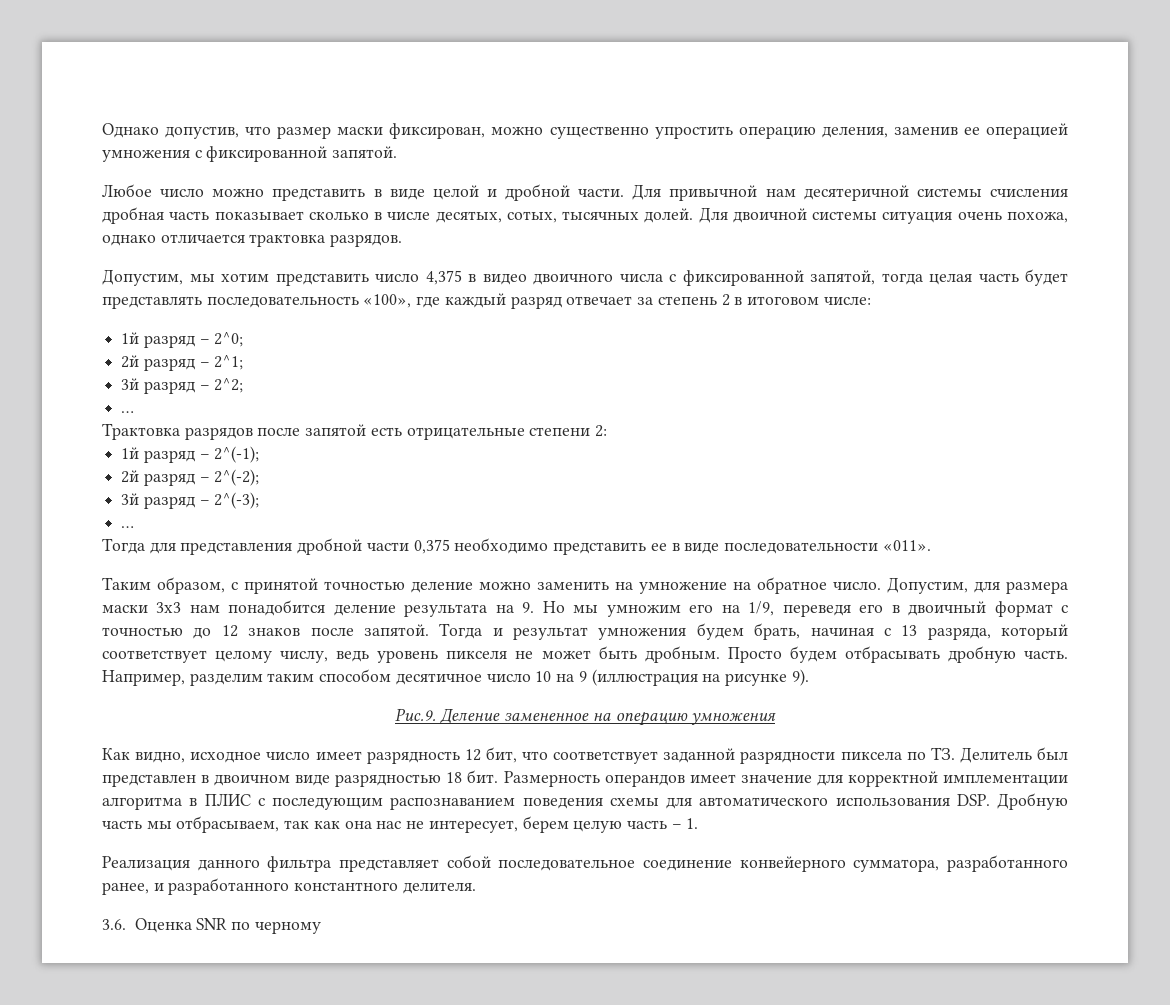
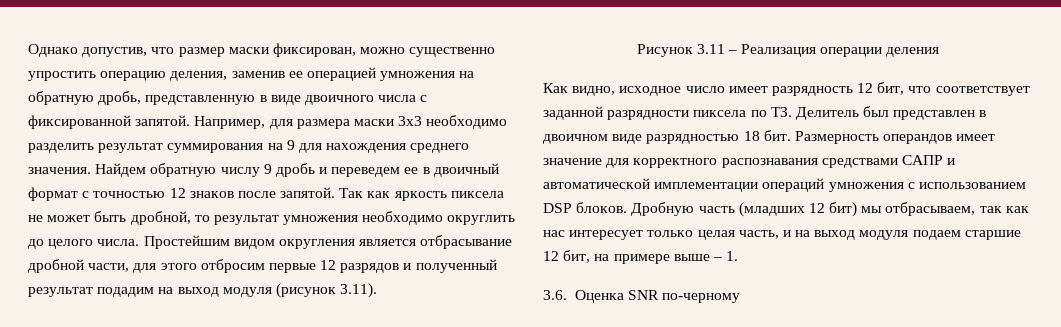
- Однако допустив, что размер маски фиксирован, можно существенно упростить операцию деления, заменив ее операцией умножения с фиксированной запятой.
- Любое число можно представить в виде целой и дробной части. Для привычной нам десятеричной системы счисления дробная часть показывает сколько в числе десятых, сотых, тысячных долей. Для двоичной системы ситуация очень похожа, однако отличается трактовка разрядов.
- Допустим, мы хотим представить число 4,375 в видео двоичного числа с фиксированной запятой, тогда целая часть будет представлять последовательность «100», где каждый разряд отвечает за степень 2 в итоговом числе:
- 1й разряд – 2^0;
- 2й разряд – 2^1;
- 3й разряд – 2^2;
- …
- Трактовка разрядов после запятой есть отрицательные степени 2:
- 1й разряд – 2^(-1);
- 2й разряд – 2^(-2);
- 3й разряд – 2^(-3);
- …
- Тогда для представления дробной части 0,375 необходимо представить ее в виде последовательности «011».
- Таким образом, с принятой точностью деление можно заменить на умножение на обратное число. Допустим, для размера маски 3х3 нам понадобится деление результата на 9. Но мы умножим его на 1/9, переведя его в двоичный формат с точностью до 12 знаков после запятой.
+ Однако допустив, что размер маски фиксирован, можно существенно упростить операцию деления, заменив ее операцией умножения на обратную дробь, представленную в виде двоичного числа с фиксированной запятой. Например, для размера маски 3х3 необходимо разделить результат суммирования на 9 для нахождения среднего значения. Найдем обратную числу 9 дробь и переведем ее в двоичный формат с точностью 12 знаков после запятой.
- Тогда и результат умножения будем брать, начиная с 13 разряда, который соответствует целому числу, ведь уровень пикселя не может быть дробным. Просто будем отбрасывать дробную часть. Например, разделим таким способом десятичное число 10 на 9 (иллюстрация на рисунке 9).
- Рис.9. Деление замененное на операцию умножения
+ Так как яркость пиксела не может быть дробной, то результат умножения необходимо округлить до целого числа. Простейшим видом округления является отбрасывание дробной части, для этого отбросим первые 12 разрядов и полученный результат подадим на выход модуля (рисунок 3.11).
+ Рисунок 3.11 – Реализация операции деления
- Размерность операндов имеет значение для корректной имплементации алгоритма в ПЛИС с последующим распознаванием поведения схемы для автоматического использования DSP. Дробную часть мы отбрасываем, так как она нас не интересует, берем целую часть – 1.
- Реализация данного фильтра представляет собой последовательное соединение конвейерного сумматора, разработанного ранее, и разработанного константного делителя.
+ Размерность операндов имеет значение для корректного распознавания средствами САПР и автоматической имплементации операций умножения с использованием DSP блоков. Дробную часть (младших 12 бит) мы отбрасываем, так как нас интересует только целая часть, и на выход модуля подаем старшие 12 бит, на примере выше – 1.
- 3.6. Оценка SNR по черному
+ 3.6. Оценка SNR по-черному

